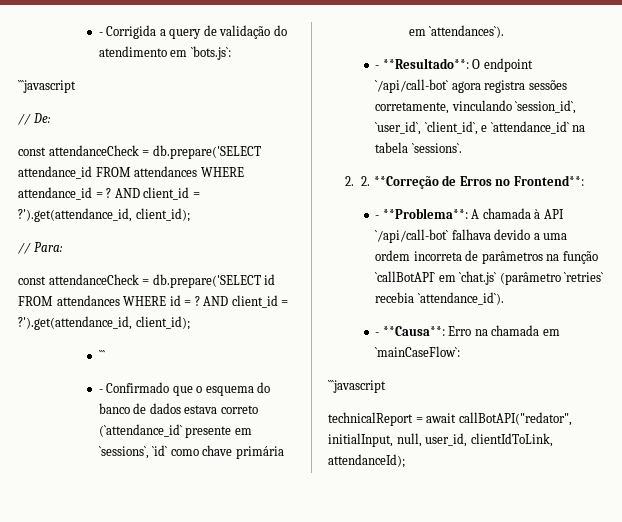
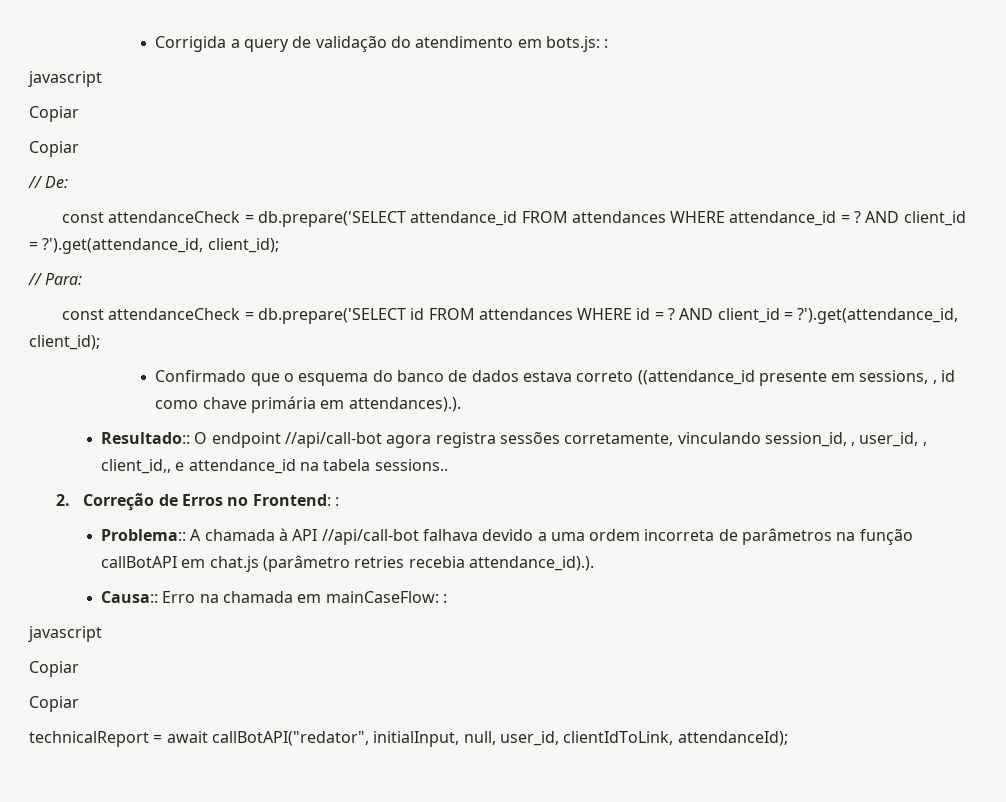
- - Corrigida a query de validação do atendimento em `bots.js`:
- ```javascript
+ Corrigida a query de validação do atendimento em bots.js: :
+ javascript
+ Copiar
+ Copiar
- ```
- - Confirmado que o esquema do banco de dados estava correto (`attendance_id` presente em `sessions`, `id` como chave primária em `attendances`).
- - **Resultado**: O endpoint `/api/call-bot` agora registra sessões corretamente, vinculando `session_id`, `user_id`, `client_id`, e `attendance_id` na tabela `sessions`.
- 2. 2. **Correção de Erros no Frontend**:
- - **Problema**: A chamada à API `/api/call-bot` falhava devido a uma ordem incorreta de parâmetros na função `callBotAPI` em `chat.js` (parâmetro `retries` recebia `attendance_id`).
- - **Causa**: Erro na chamada em `mainCaseFlow`:
- ```javascript
+ Confirmado que o esquema do banco de dados estava correto ((attendance_id presente em sessions, , id como chave primária em attendances).).
+ Resultado:: O endpoint //api/call-bot agora registra sessões corretamente, vinculando session_id, , user_id, , client_id,, e attendance_id na tabela sessions..
+ 2. Correção de Erros no Frontend: :
+ Problema:: A chamada à API //api/call-bot falhava devido a uma ordem incorreta de parâmetros na função callBotAPI em chat.js (parâmetro retries recebia attendance_id).).
+ Causa:: Erro na chamada em mainCaseFlow: :
+ javascript
+ Copiar
+ Copiar

